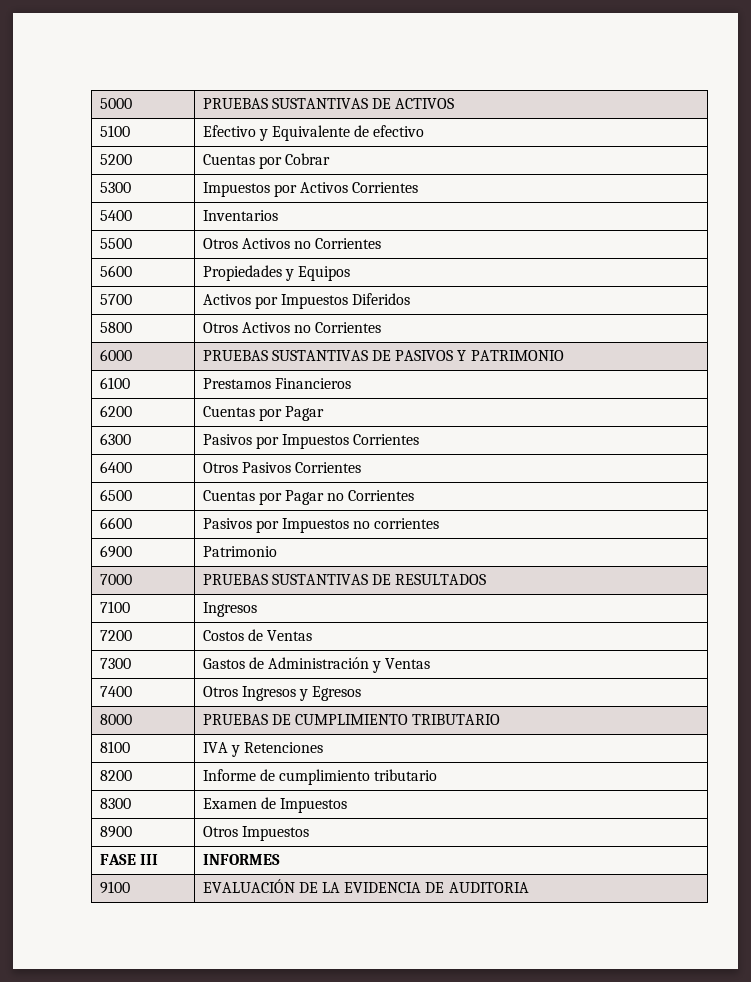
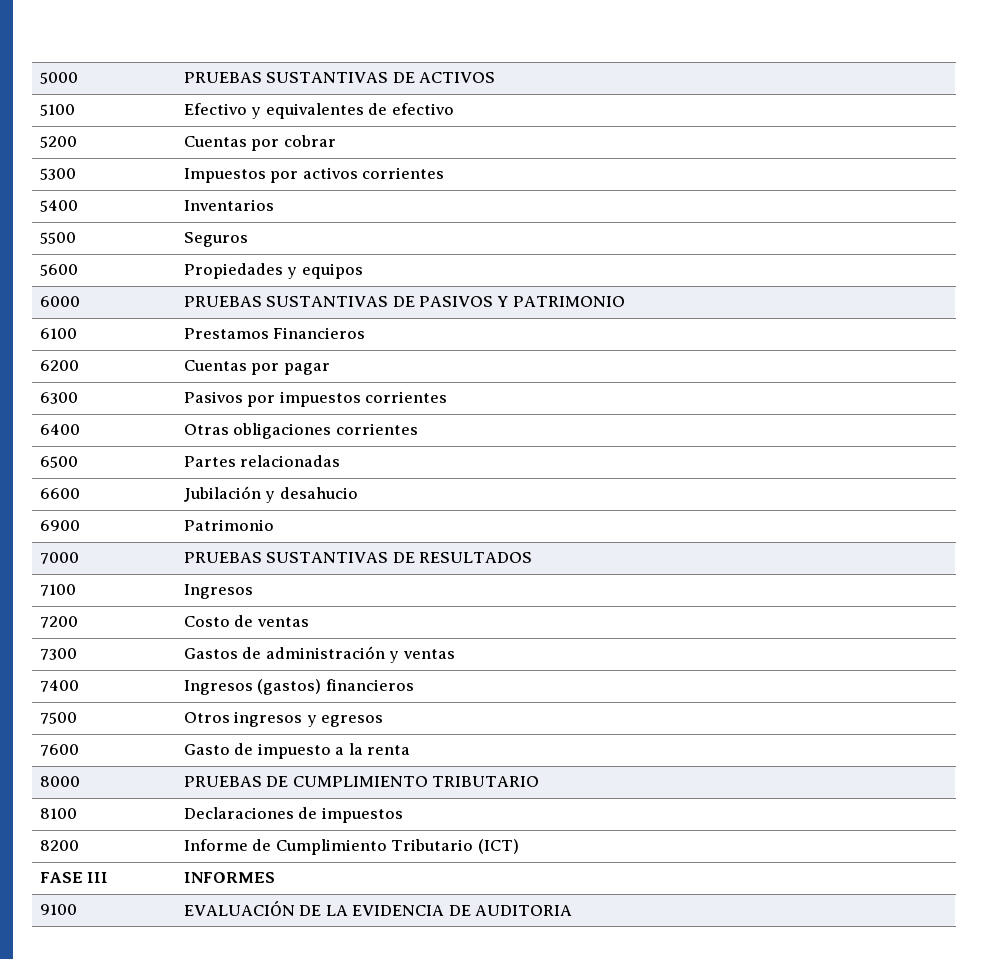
- 5100 | Efectivo y Equivalente de efectivo
+ 5100 | Efectivo y equivalentes de efectivo
- 5200 | Cuentas por Cobrar
+ 5200 | Cuentas por cobrar
- 5300 | Impuestos por Activos Corrientes
+ 5300 | Impuestos por activos corrientes
- 5500 | Otros Activos no Corrientes
+ 5500 | Seguros
- 5600 | Propiedades y Equipos
- 5700 | Activos por Impuestos Diferidos
- 5800 | Otros Activos no Corrientes
+ 5600 | Propiedades y equipos
- 6200 | Cuentas por Pagar
+ 6200 | Cuentas por pagar
- 6300 | Pasivos por Impuestos Corrientes
+ 6300 | Pasivos por impuestos corrientes
- 6400 | Otros Pasivos Corrientes
- 6500 | Cuentas por Pagar no Corrientes
- 6600 | Pasivos por Impuestos no corrientes
+ 6400 | Otras obligaciones corrientes
+ 6500 | Partes relacionadas
+ 6600 | Jubilación y desahucio
- 7200 | Costos de Ventas
+ 7200 | Costo de ventas
- 7300 | Gastos de Administración y Ventas
- 7400 | Otros Ingresos y Egresos
+ 7300 | Gastos de administración y ventas
+ 7400 | Ingresos (gastos) financieros
+ 7500 | Otros ingresos y egresos
+ 7600 | Gasto de impuesto a la renta
- 8100 | IVA y Retenciones
+ 8100 | Declaraciones de impuestos
- 8200 | Informe de cumplimiento tributario
- 8300 | Examen de Impuestos
- 8900 | Otros Impuestos
+ 8200 | Informe de Cumplimiento Tributario (ICT)

